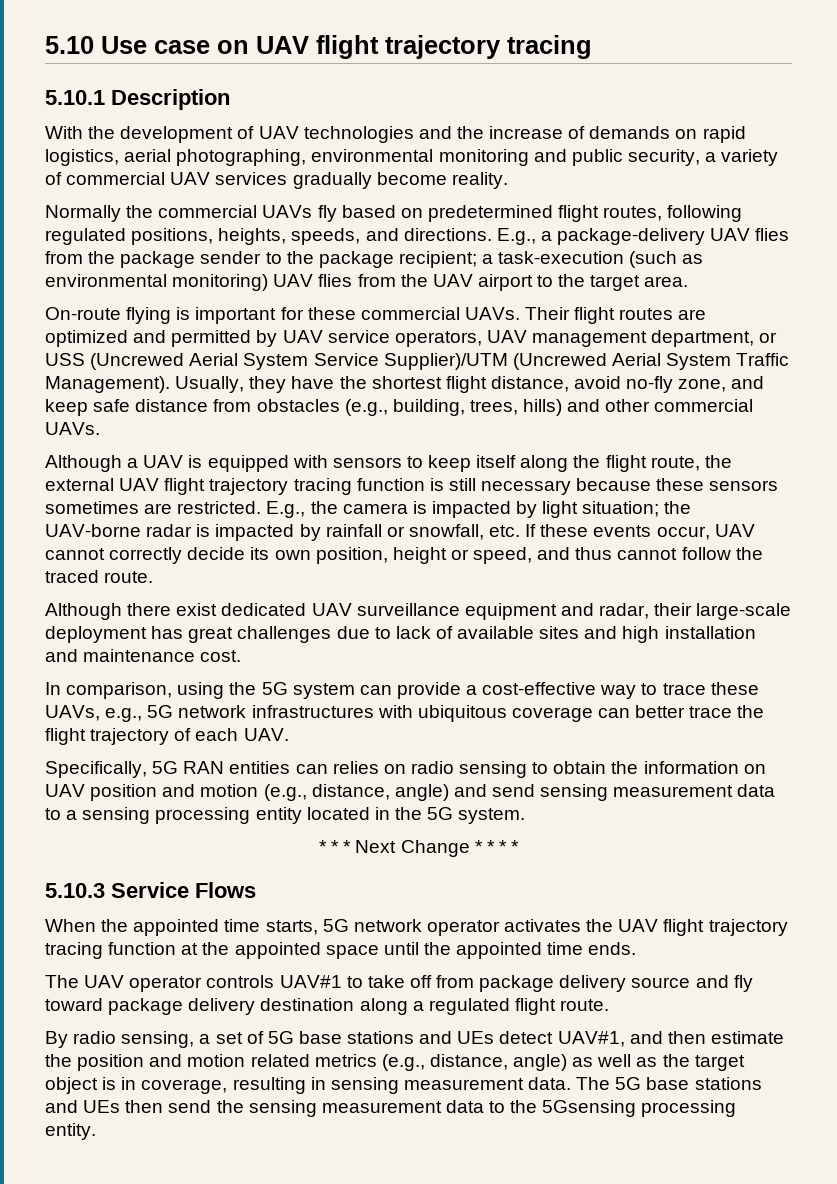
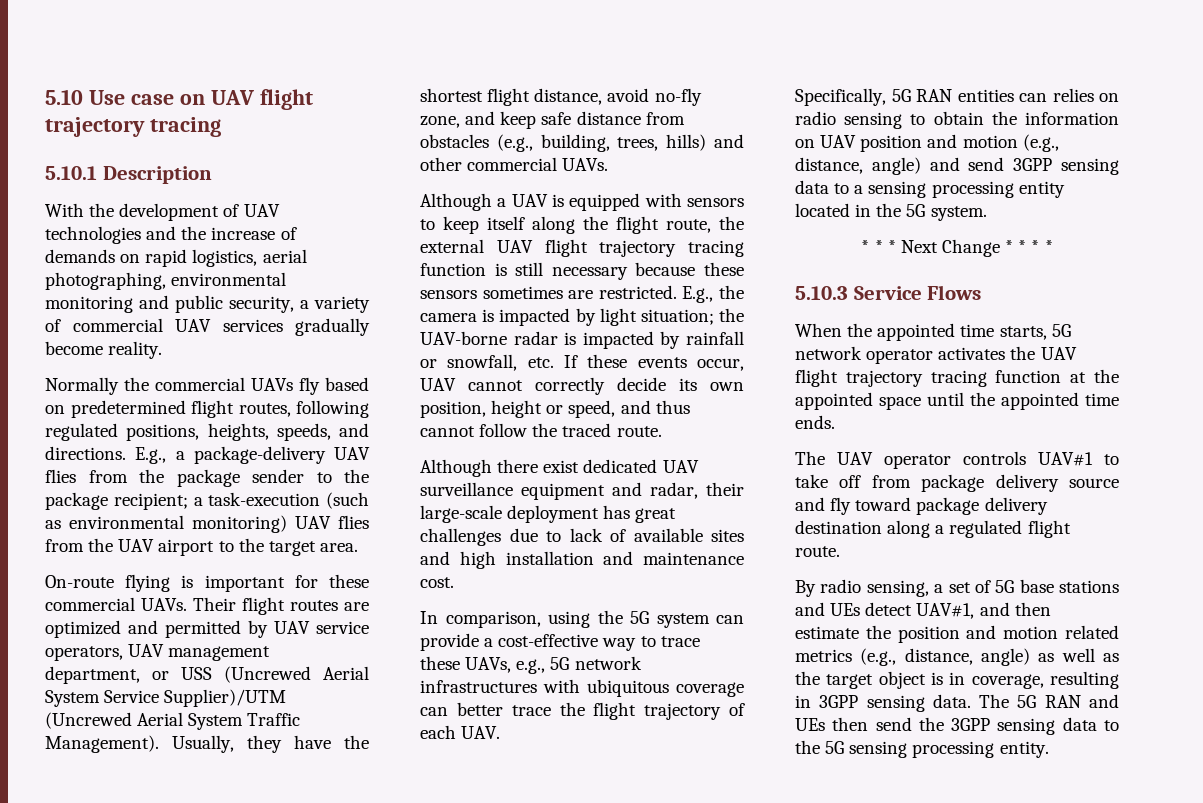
- Specifically, 5G RAN entities can relies on radio sensing to obtain the information on UAV position and motion (e.g., distance, angle) and send sensing measurement data to a sensing processing entity located in the 5G system.
+ Specifically, 5G RAN entities can relies on radio sensing to obtain the information on UAV position and motion (e.g., distance, angle) and send 3GPP sensing data to a sensing processing entity located in the 5G system.
- By radio sensing, a set of 5G base stations and UEs detect UAV#1, and then estimate the position and motion related metrics (e.g., distance, angle) as well as the target object is in coverage, resulting in sensing measurement data.
+ By radio sensing, a set of 5G base stations and UEs detect UAV#1, and then estimate the position and motion related metrics (e.g., distance, angle) as well as the target object is in coverage, resulting in 3GPP sensing data.
- The 5G base stations and UEs then send the sensing measurement data to the 5Gsensing processing entity.
+ The 5G RAN and UEs then send the 3GPP sensing data to the 5G sensing processing entity.

